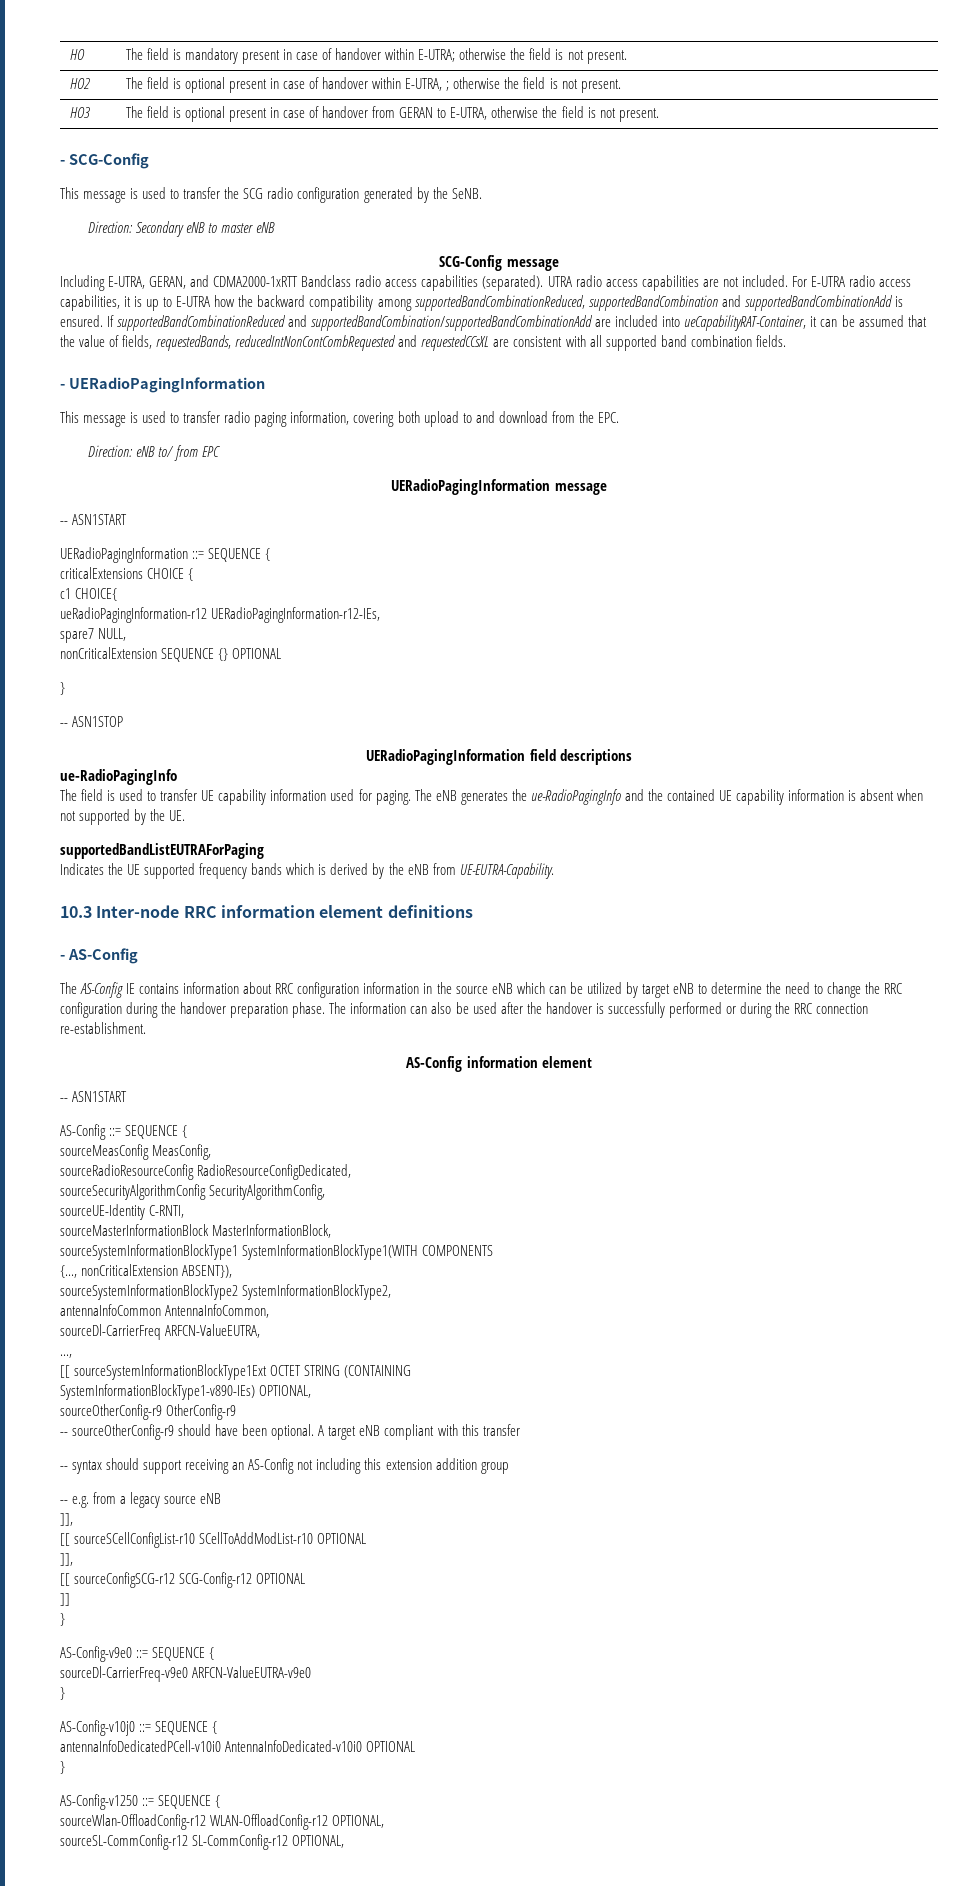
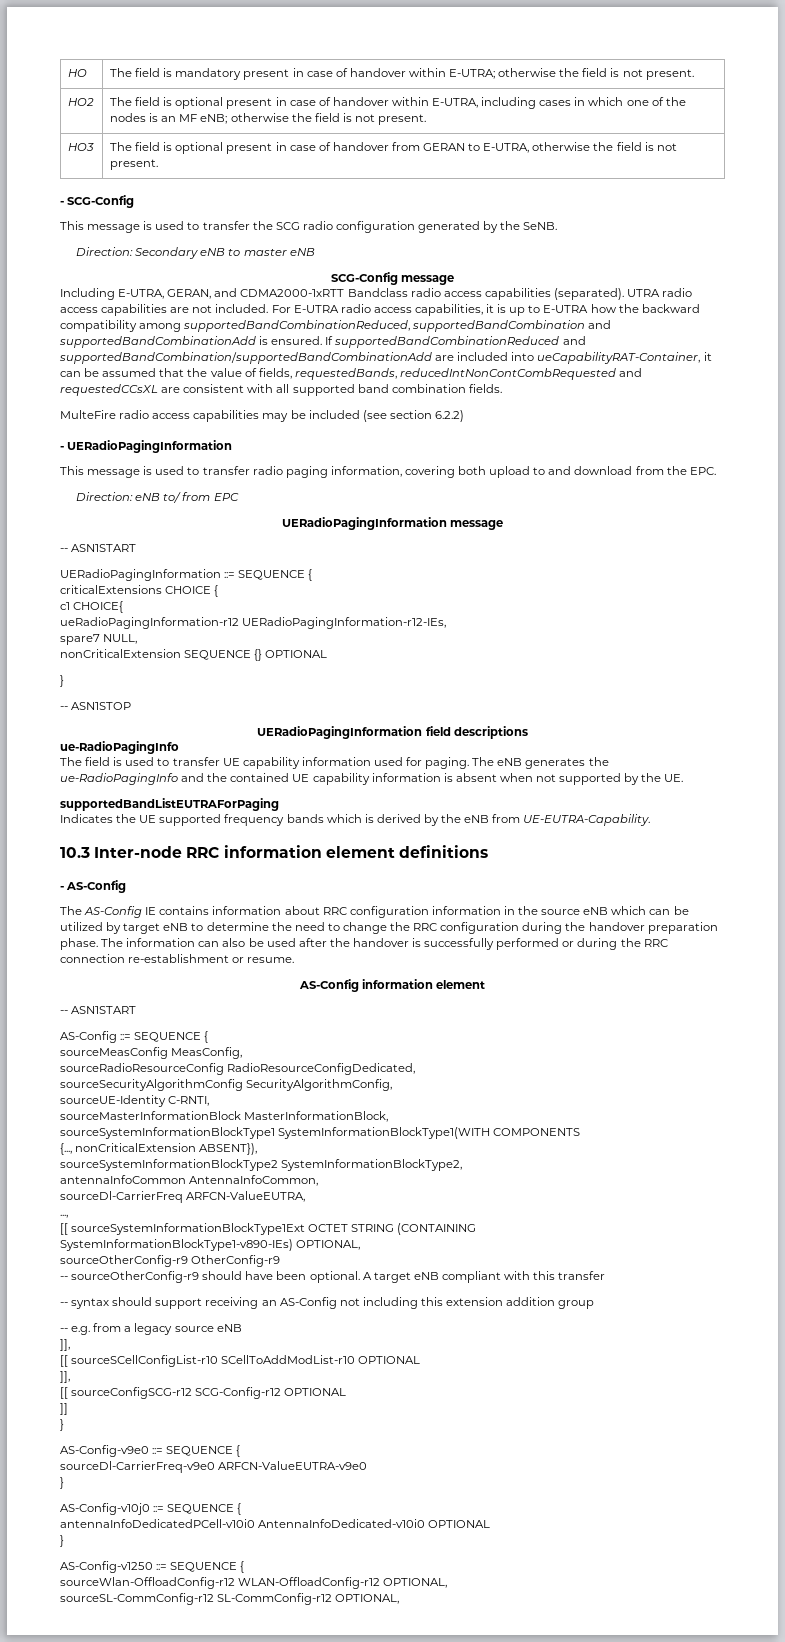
- HO2 | The field is optional present in case of handover within E-UTRA, ; otherwise the field is not present.
+ HO2 | The field is optional present in case of handover within E-UTRA, including cases in which one of the nodes is an MF eNB; otherwise the field is not present.
+ MulteFire radio access capabilities may be included (see section 6.2.2)
- The information can also be used after the handover is successfully performed or during the RRC connection re-establishment.
+ The information can also be used after the handover is successfully performed or during the RRC connection re-establishment or resume.

